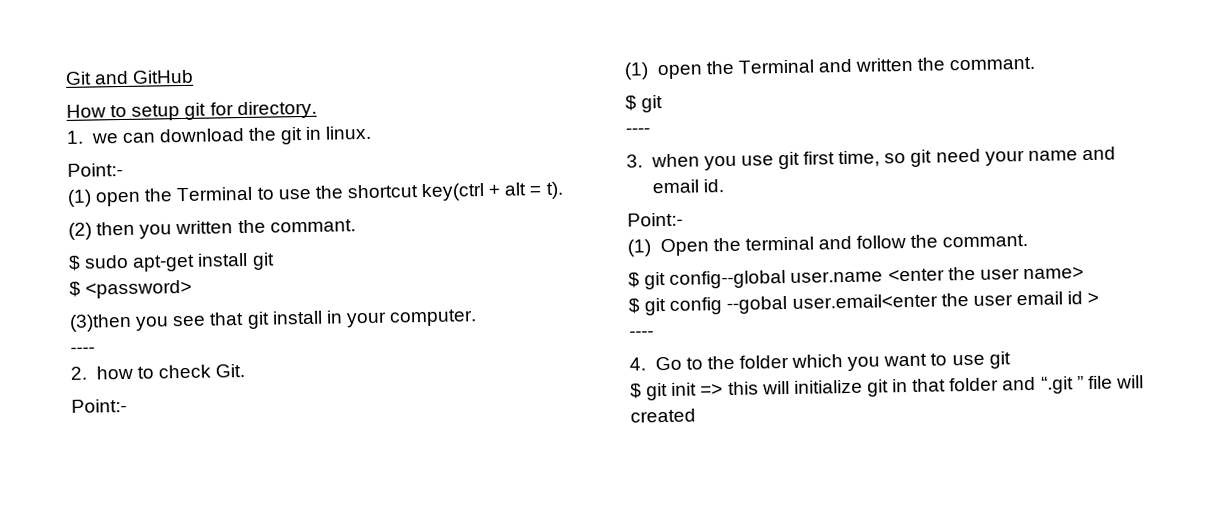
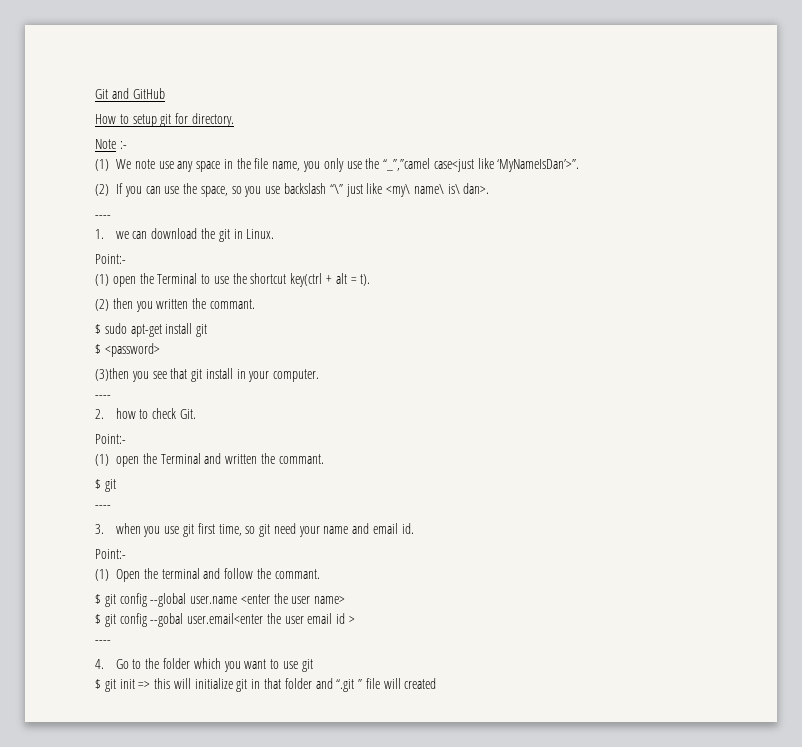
+ Note :-
+ (1) We note use any space in the file name, you only use the “_”,”camel case<just like ‘MyNameIsDan’>”.
+ (2) If you can use the space, so you use backslash “\” just like <my\ name\ is\ dan>.
+ ----
- 1. we can download the git in linux.
+ 1. we can download the git in Linux.
- $ git config--global user.name <enter the user name>
+ $ git config --global user.name <enter the user name>

